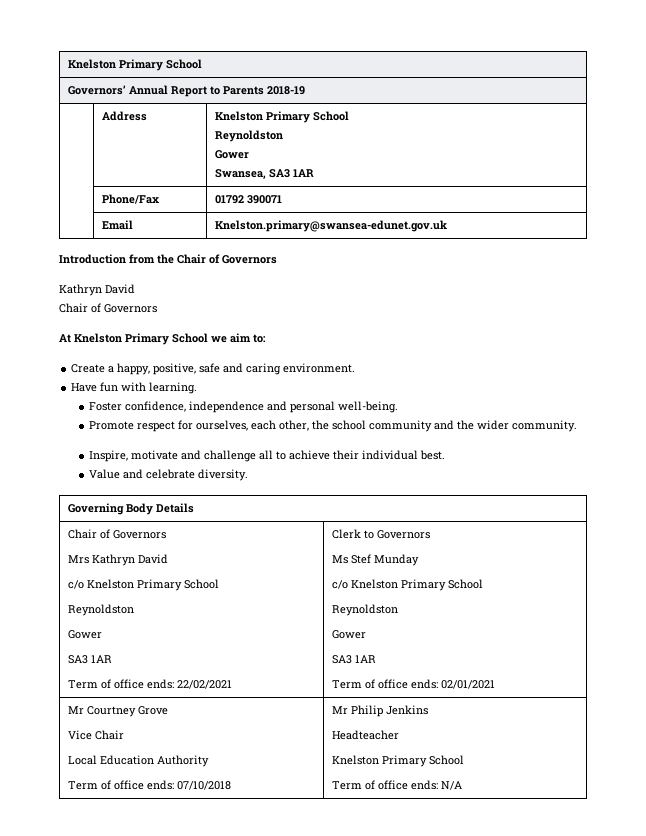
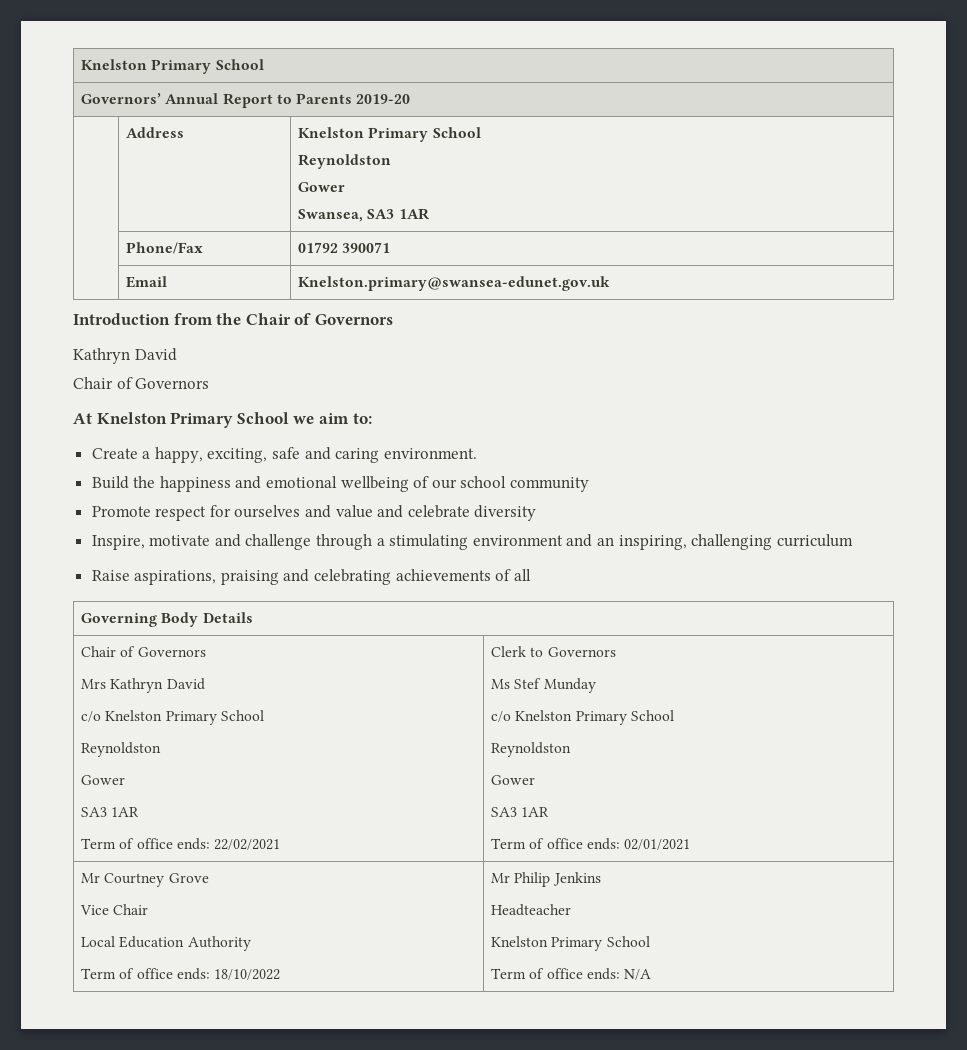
- Governors’ Annual Report to Parents 2018-19
+ Governors’ Annual Report to Parents 2019-20
- Create a happy, positive, safe and caring environment.
+ Create a happy, exciting, safe and caring environment.
- Have fun with learning.
- Foster confidence, independence and personal well-being.
- Promote respect for ourselves, each other, the school community and the wider community.
- Inspire, motivate and challenge all to achieve their individual best.
- Value and celebrate diversity.
+ Build the happiness and emotional wellbeing of our school community
+ Promote respect for ourselves and value and celebrate diversity
+ Inspire, motivate and challenge through a stimulating environment and an inspiring, challenging curriculum
+ Raise aspirations, praising and celebrating achievements of all
  Mr Courtney Grove
  Vice Chair
  Local Education Authority
- Term of office ends: 07/10/2018 | Mr Philip Jenkins
+ Term of office ends: 18/10/2022 | Mr Philip Jenkins

